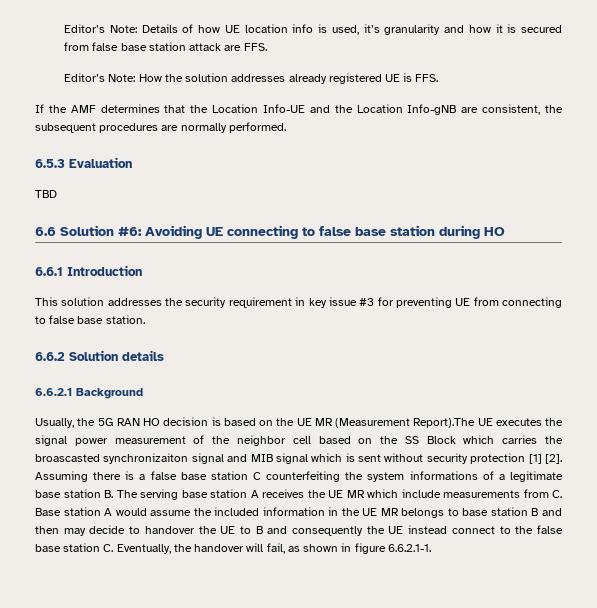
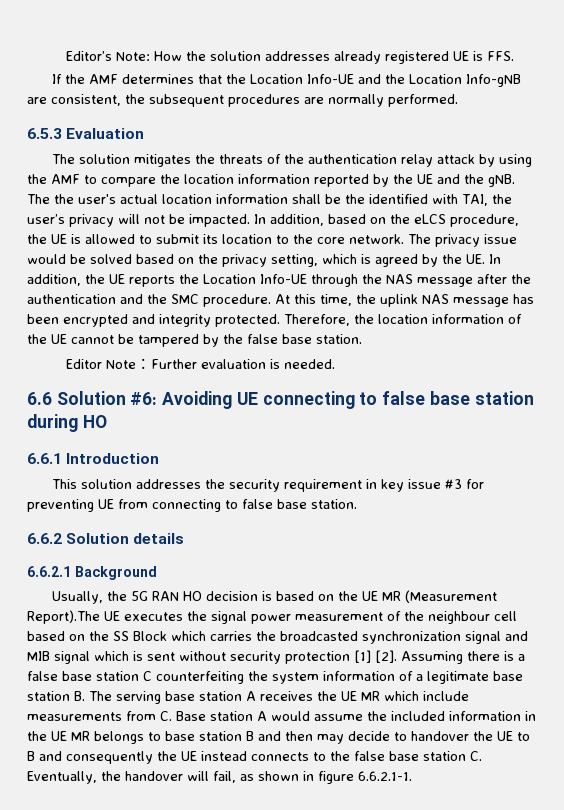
- Editor’s Note: Details of how UE location info is used, it’s granularity and how it is secured from false base station attack are FFS.
- TBD
+ The solution mitigates the threats of the authentication relay attack by using the AMF to compare the location information reported by the UE and the gNB. The the user's actual location information shall be the identified with TAI, the user’s privacy will not be impacted. In addition, based on the eLCS procedure, the UE is allowed to submit its location to the core network. The privacy issue would be solved based on the privacy setting, which is agreed by the UE. In addition, the UE reports the Location Info-UE through the NAS message after the authentication and the SMC procedure. At this time, the uplink NAS message has been encrypted and integrity protected. Therefore, the location information of the UE cannot be tampered by the false base station.
+ Editor Note：Further evaluation is needed.
- Usually, the 5G RAN HO decision is based on the UE MR (Measurement Report).The UE executes the signal power measurement of the neighbor cell based on the SS Block which carries the broascasted synchronizaiton signal and MIB signal which is sent without security protection [1] [2].
+ Usually, the 5G RAN HO decision is based on the UE MR (Measurement Report).The UE executes the signal power measurement of the neighbour cell based on the SS Block which carries the broadcasted synchronization signal and MIB signal which is sent without security protection [1] [2].
- Assuming there is a false base station C counterfeiting the system informations of a legitimate base station B. The serving base station A receives the UE MR which include measurements from C. Base station A would assume the included information in the UE MR belongs to base station B and then may decide to handover the UE to B and consequently the UE instead connect to the false base station C. Eventually, the handover will fail, as shown in figure 6.6.2.1-1.
+ Assuming there is a false base station C counterfeiting the system information of a legitimate base station B. The serving base station A receives the UE MR which include measurements from C. Base station A would assume the included information in the UE MR belongs to base station B and then may decide to handover the UE to B and consequently the UE instead connects to the false base station C. Eventually, the handover will fail, as shown in figure 6.6.2.1-1.

